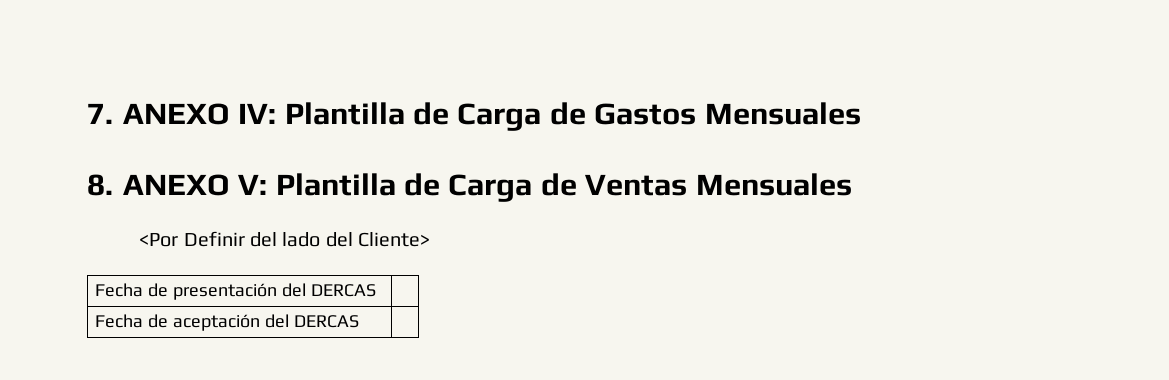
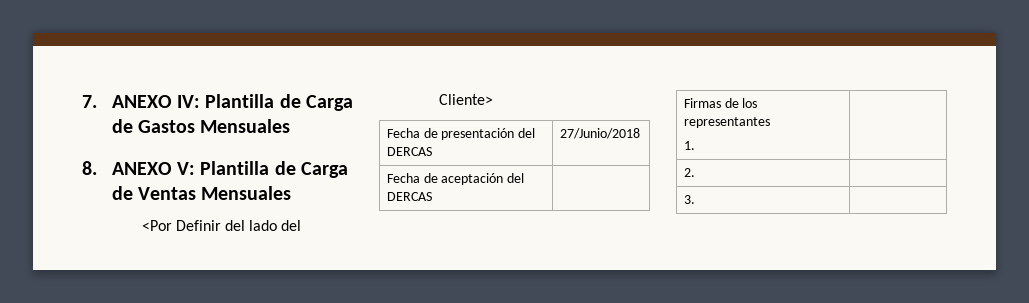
- Fecha de presentación del DERCAS |
+ Fecha de presentación del DERCAS | 27/Junio/2018
+ Firmas de los representantes
+ 1. |
+ 2. |
+ 3. |

